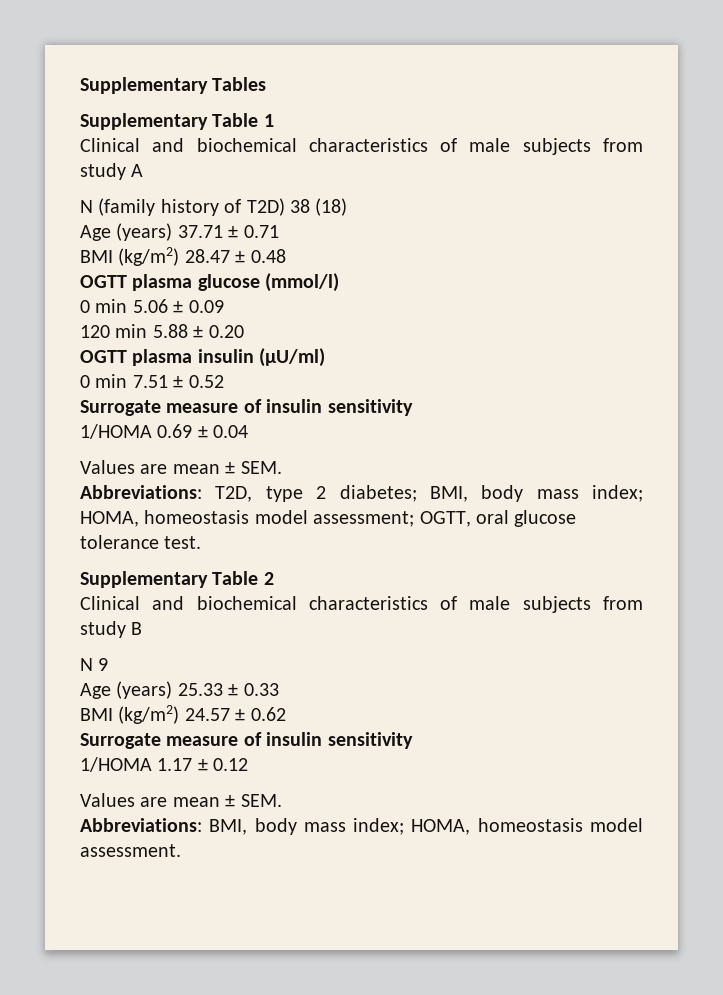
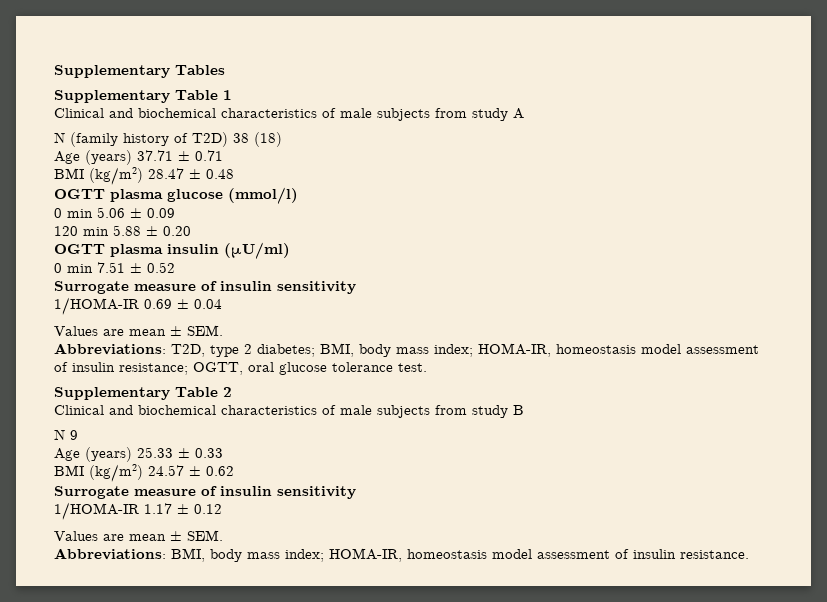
- 1/HOMA 0.69 ± 0.04
+ 1/HOMA-IR 0.69 ± 0.04
- Abbreviations: T2D, type 2 diabetes; BMI, body mass index; HOMA, homeostasis model assessment; OGTT, oral glucose tolerance test.
+ Abbreviations: T2D, type 2 diabetes; BMI, body mass index; HOMA-IR, homeostasis model assessment of insulin resistance; OGTT, oral glucose tolerance test.
- 1/HOMA 1.17 ± 0.12
+ 1/HOMA-IR 1.17 ± 0.12
- Abbreviations: BMI, body mass index; HOMA, homeostasis model assessment.
+ Abbreviations: BMI, body mass index; HOMA-IR, homeostasis model assessment of insulin resistance.

